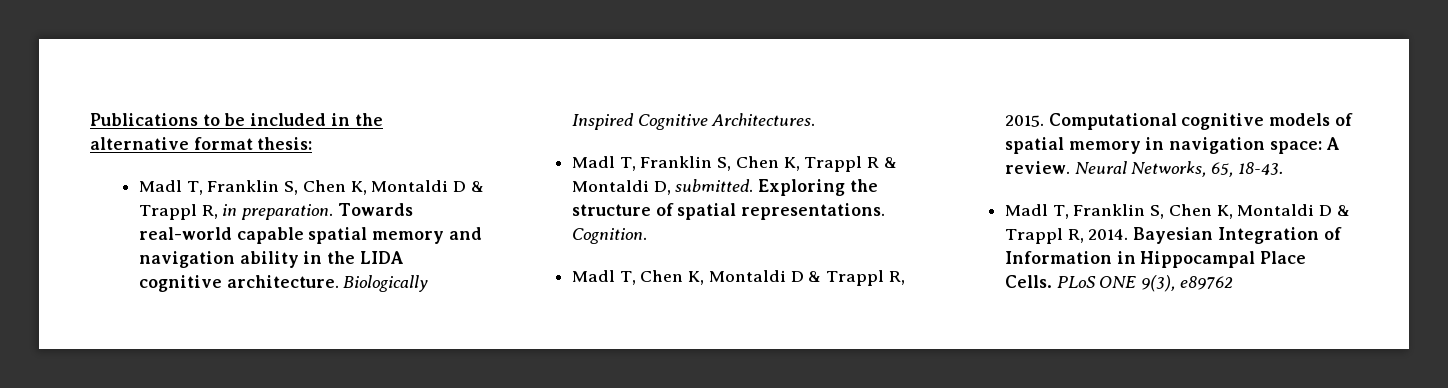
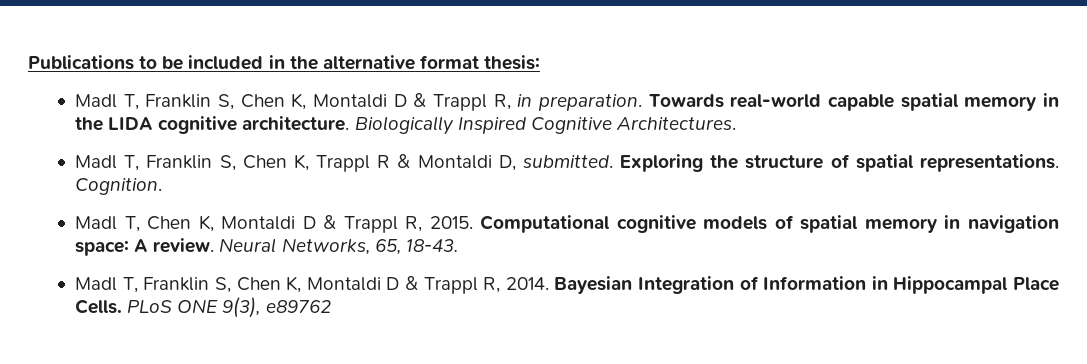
- Towards real-world capable spatial memory and navigation ability in the LIDA cognitive architecture.
+ Towards real-world capable spatial memory in the LIDA cognitive architecture.

